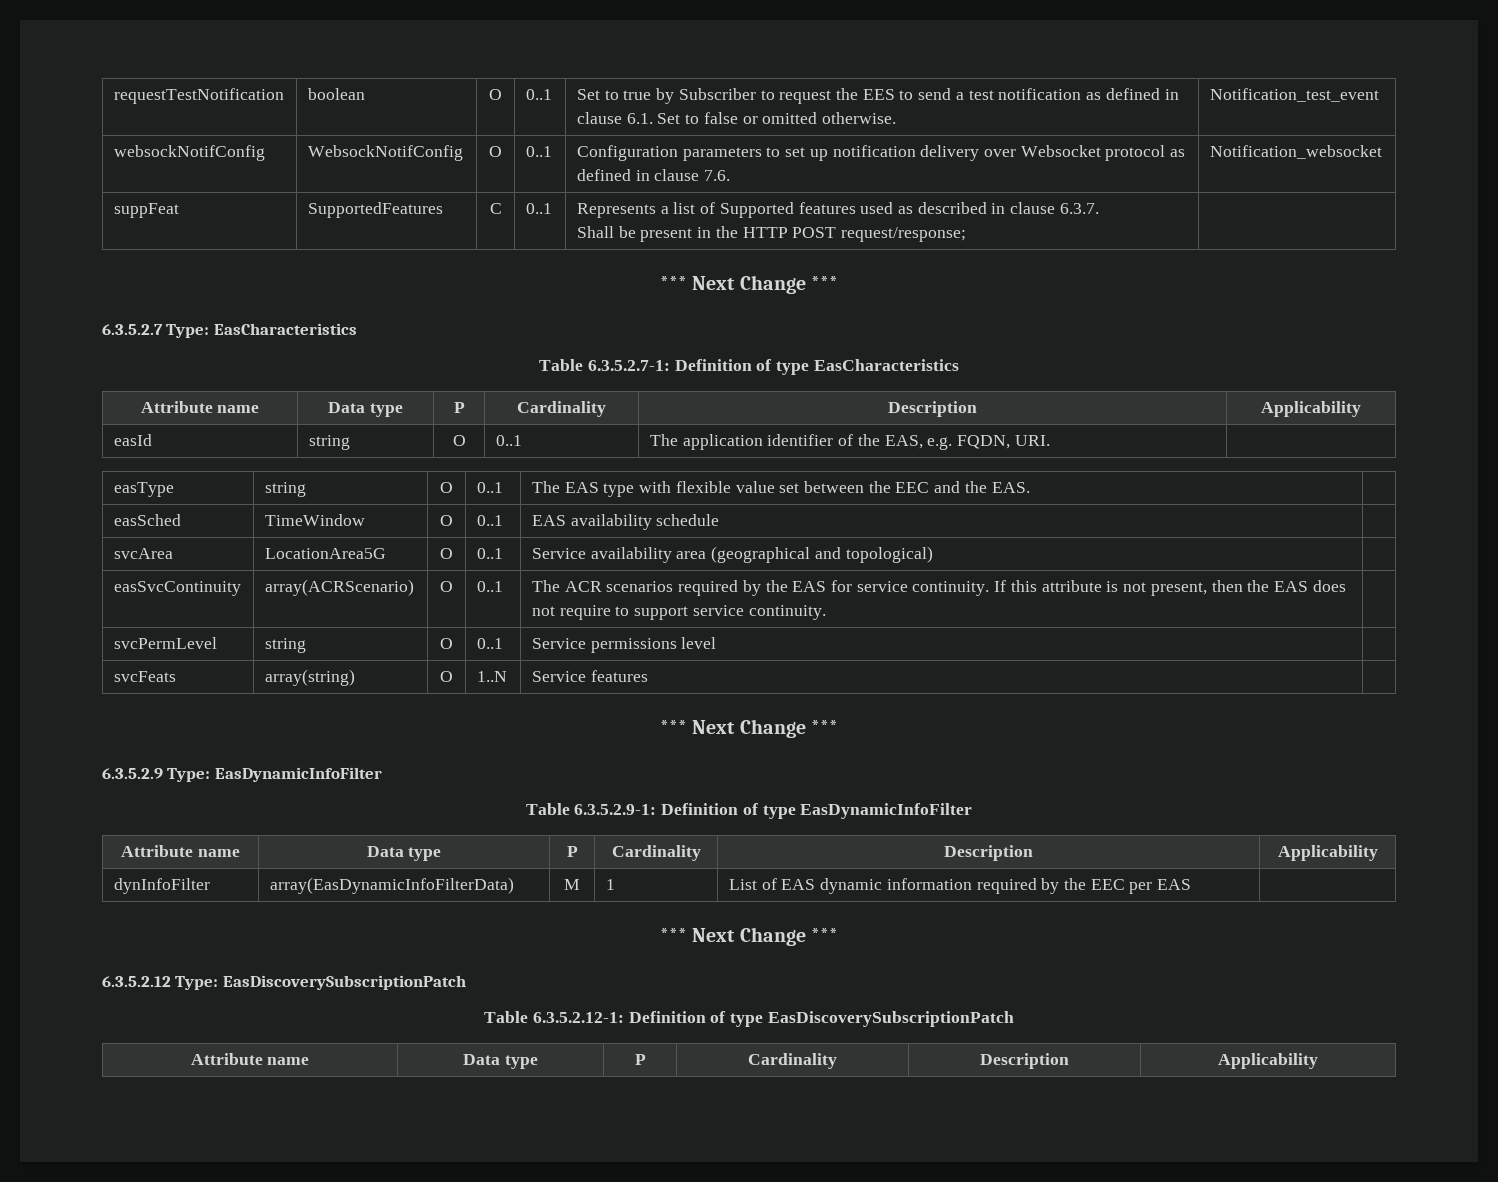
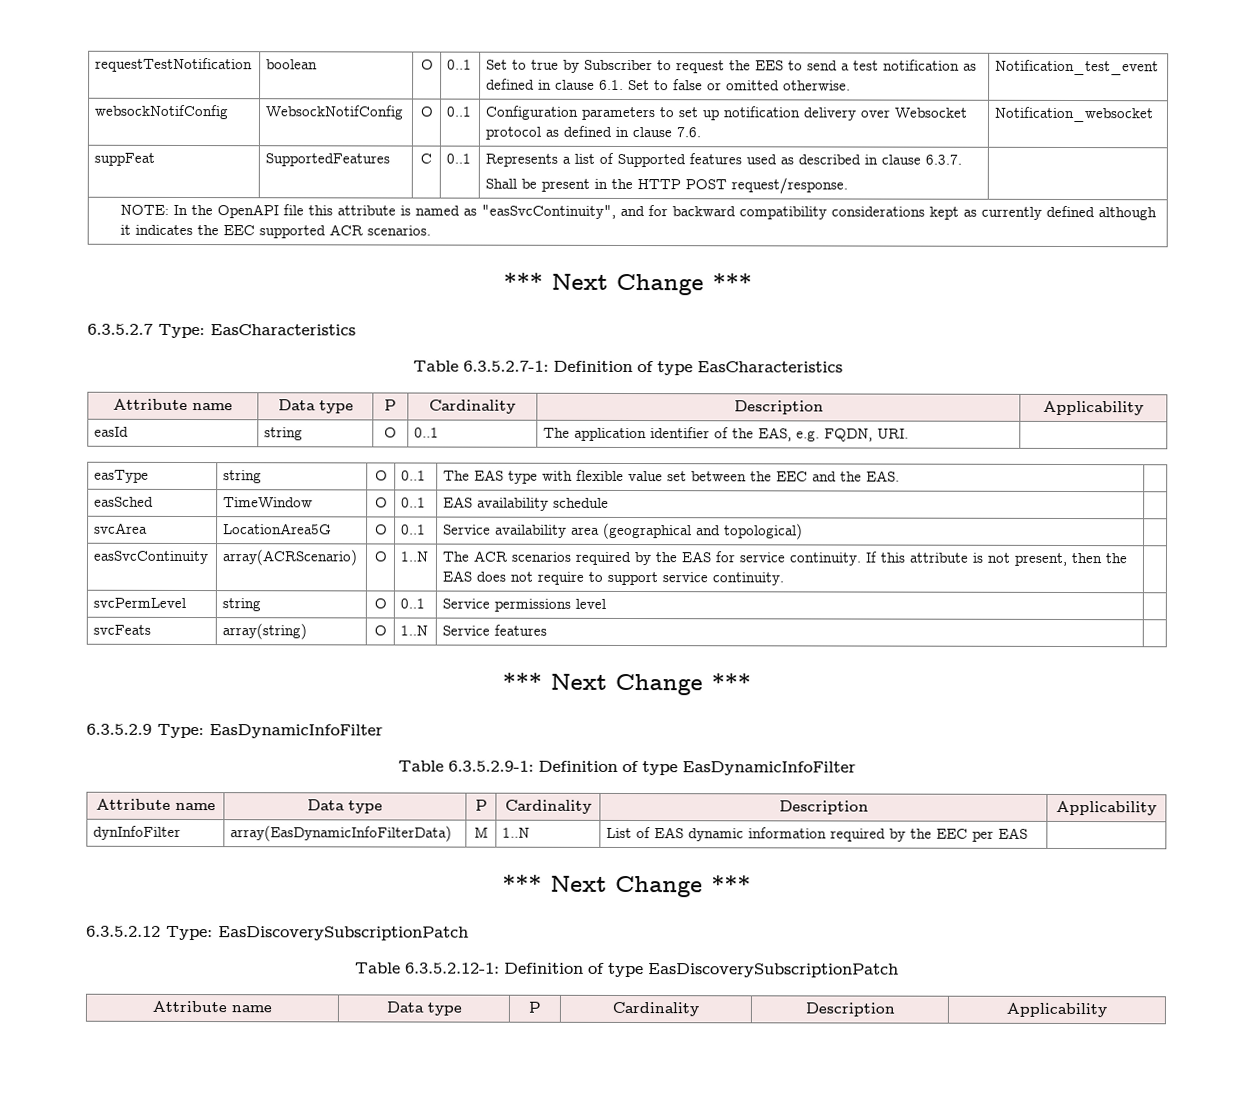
  suppFeat | SupportedFeatures | C | 0..1 | Represents a list of Supported features used as described in clause 6.3.7.
- Shall be present in the HTTP POST request/response; |
+ Shall be present in the HTTP POST request/response. |
+ NOTE: In the OpenAPI file this attribute is named as "easSvcContinuity", and for backward compatibility considerations kept as currently defined although it indicates the EEC supported ACR scenarios.
- easSvcContinuity | array(ACRScenario) | O | 0..1 | The ACR scenarios required by the EAS for service continuity. If this attribute is not present, then the EAS does not require to support service continuity. |
+ easSvcContinuity | array(ACRScenario) | O | 1..N | The ACR scenarios required by the EAS for service continuity. If this attribute is not present, then the EAS does not require to support service continuity. |
- dynInfoFilter | array(EasDynamicInfoFilterData) | M | 1 | List of EAS dynamic information required by the EEC per EAS |
+ dynInfoFilter | array(EasDynamicInfoFilterData) | M | 1..N | List of EAS dynamic information required by the EEC per EAS |

